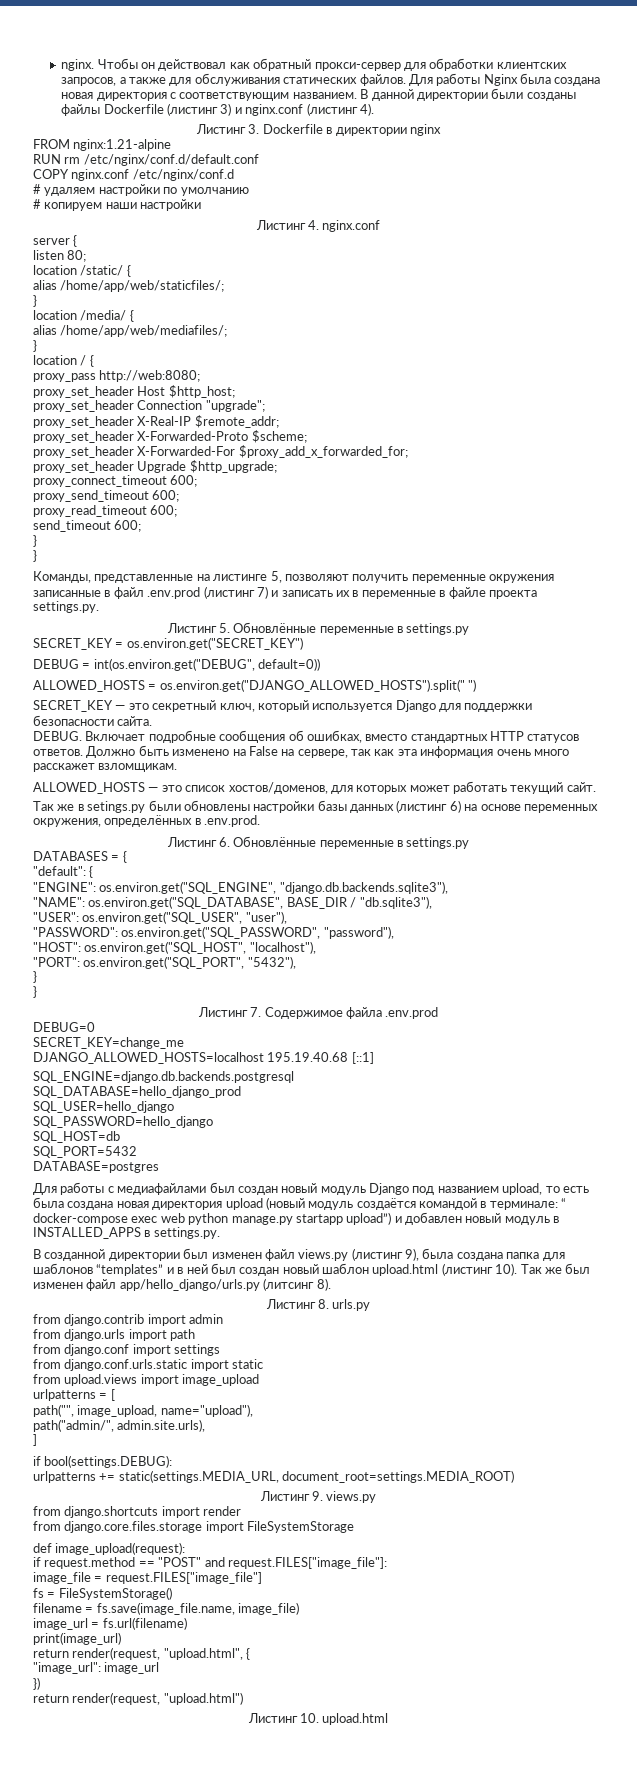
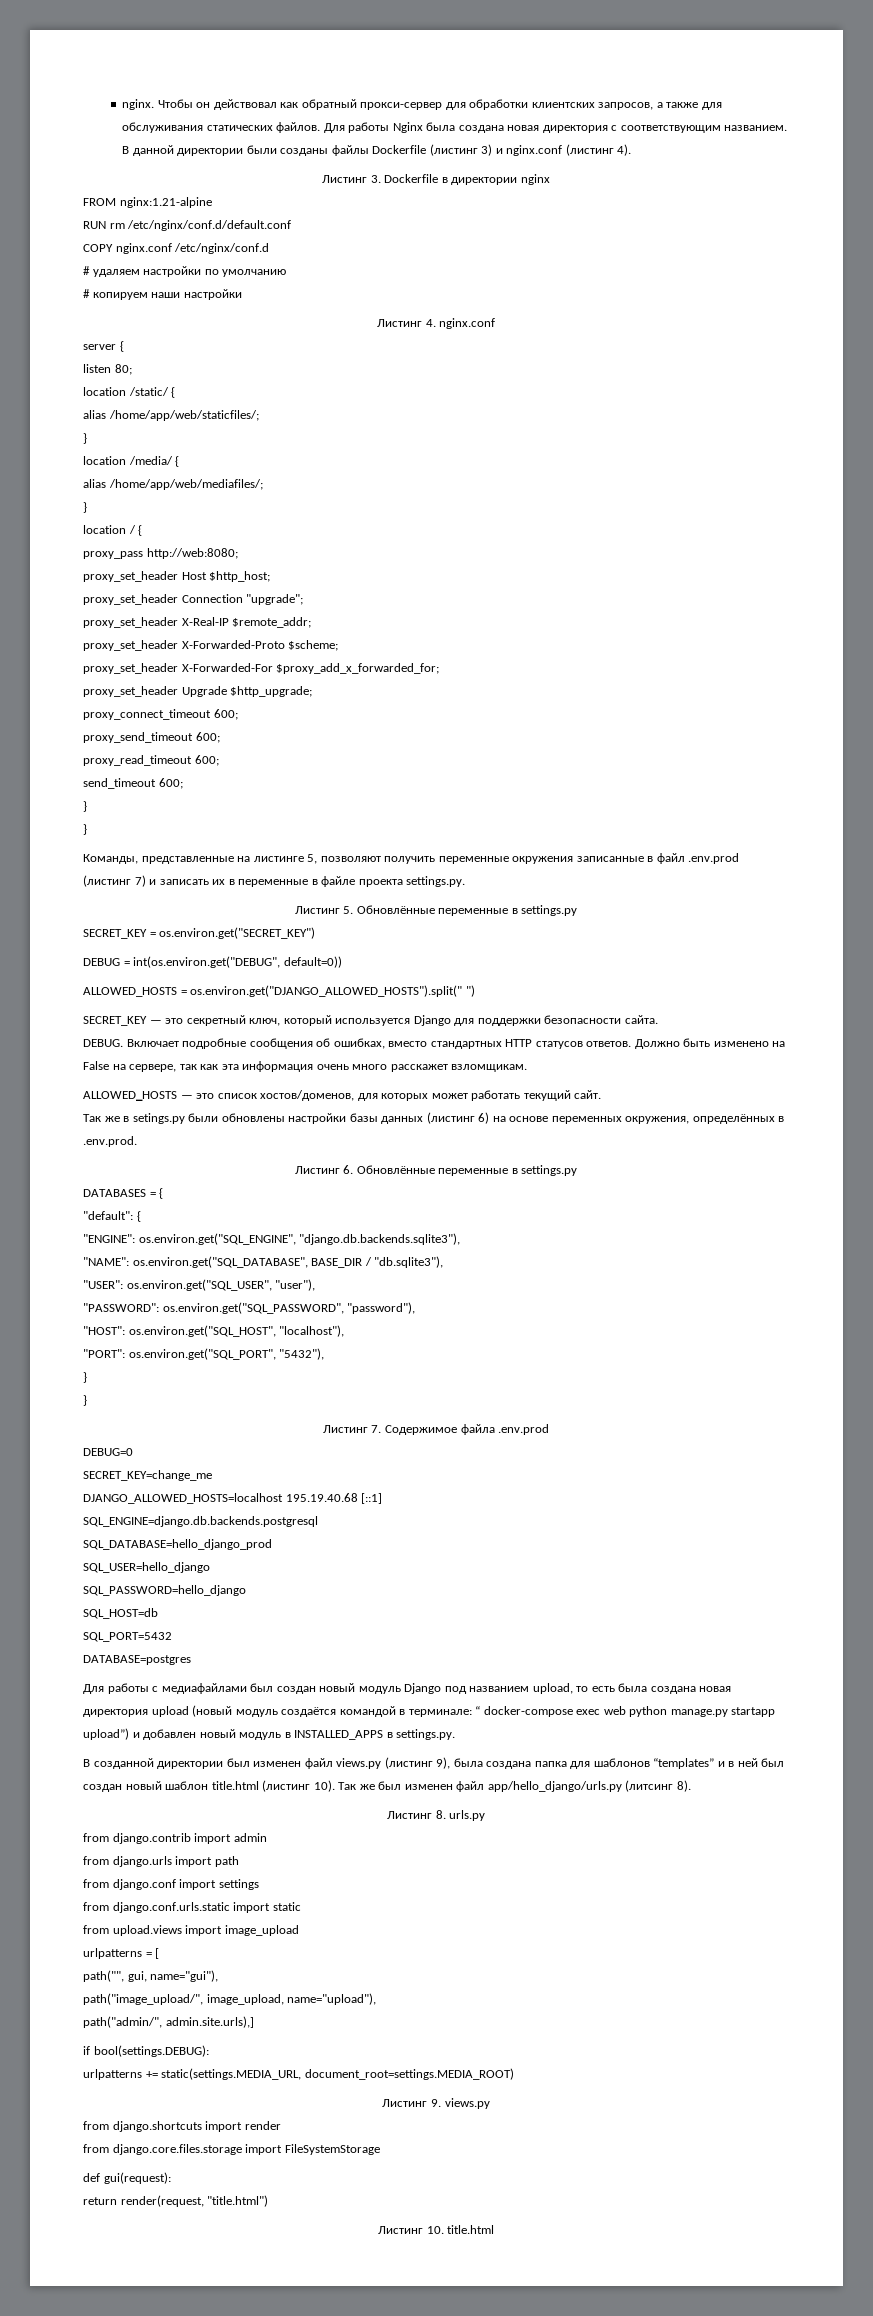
- В созданной директории был изменен файл views.py (листинг 9), была создана папка для шаблонов “templates” и в ней был создан новый шаблон upload.html (листинг 10).
+ В созданной директории был изменен файл views.py (листинг 9), была создана папка для шаблонов “templates” и в ней был создан новый шаблон title.html (листинг 10).
- path("", image_upload, name="upload"),
+ path("", gui, name="gui"),
+ path("image_upload/", image_upload, name="upload"),
- path("admin/", admin.site.urls),
- ]
+ path("admin/", admin.site.urls),]
- def image_upload(request):
- if request.method == "POST" and request.FILES["image_file"]:
- image_file = request.FILES["image_file"]
- fs = FileSystemStorage()
- filename = fs.save(image_file.name, image_file)
- image_url = fs.url(filename)
- print(image_url)
- return render(request, "upload.html", {
- "image_url": image_url
- })
- return render(request, "upload.html")
+ def gui(request):
+ return render(request, "title.html")
- Листинг 10. upload.html
+ Листинг 10. title.html

